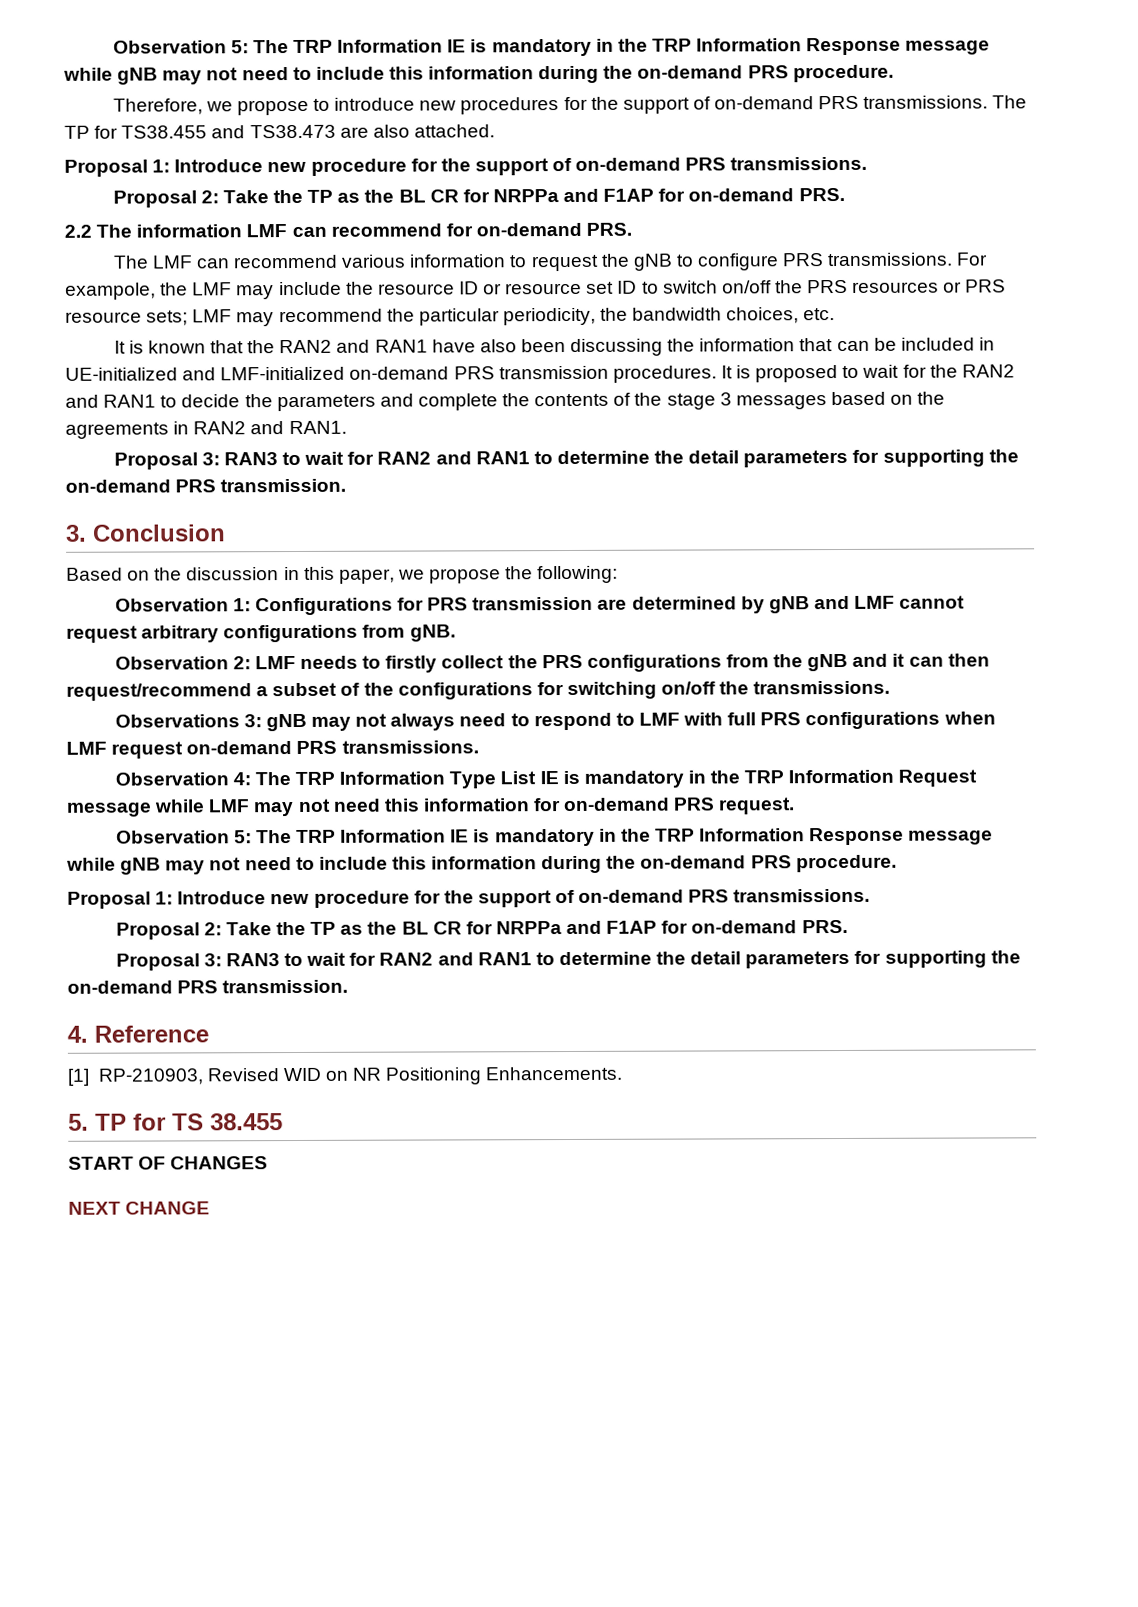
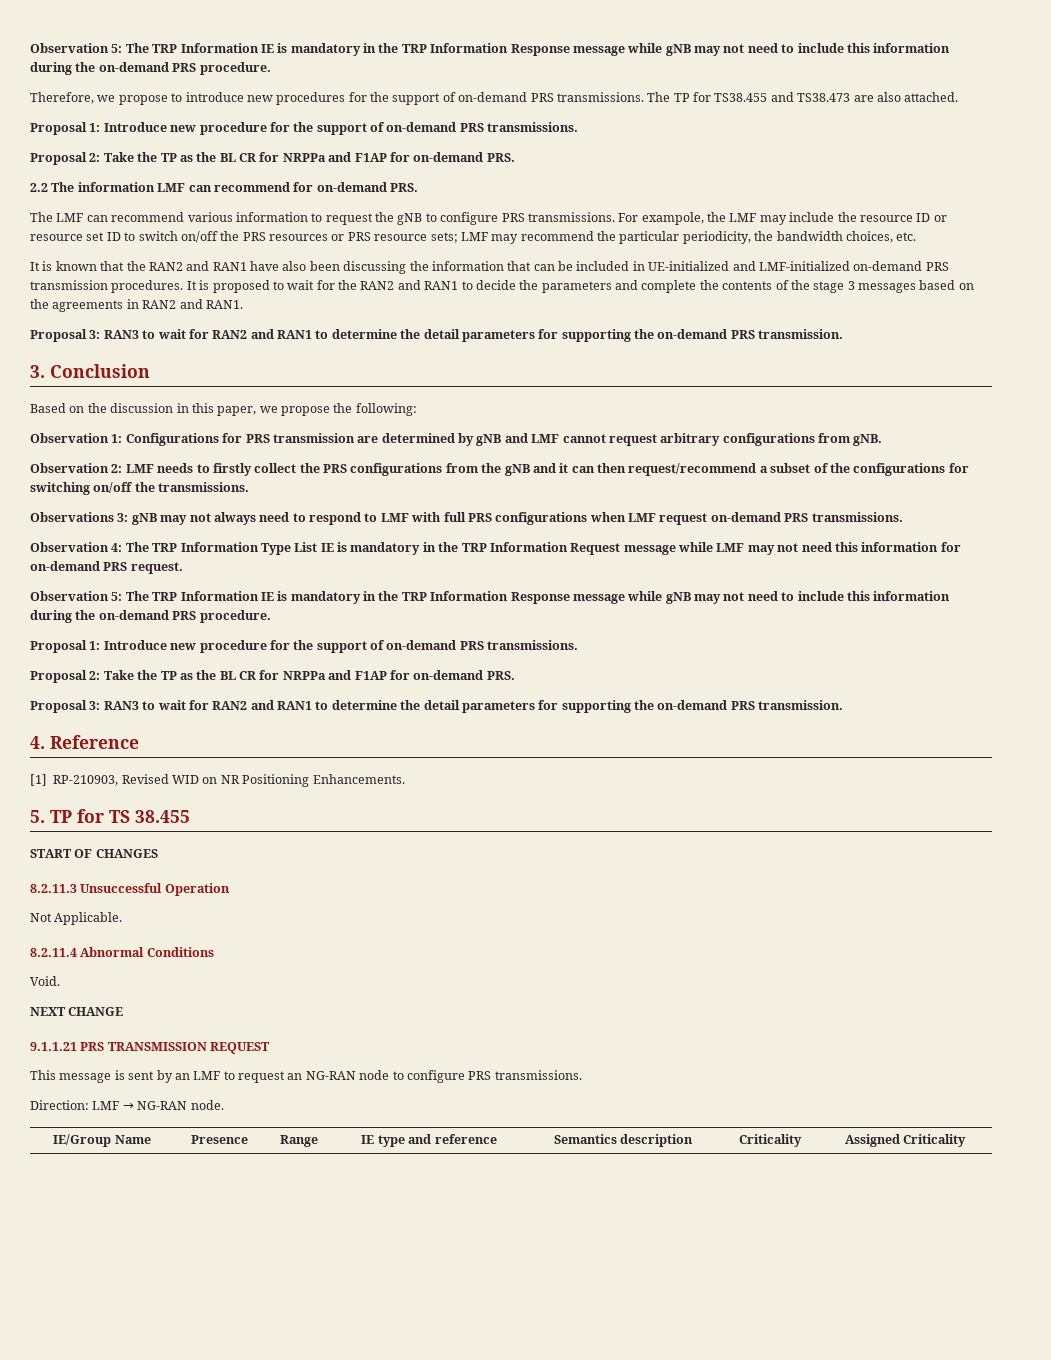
+ 8.2.11.3 Unsuccessful Operation
+ Not Applicable.
+ 8.2.11.4 Abnormal Conditions
+ Void.
  NEXT CHANGE
+ 9.1.1.21 PRS TRANSMISSION REQUEST
+ This message is sent by an LMF to request an NG-RAN node to configure PRS transmissions.
+ Direction: LMF → NG-RAN node.
+ IE/Group Name | Presence | Range | IE type and reference | Semantics description | Criticality | Assigned Criticality

